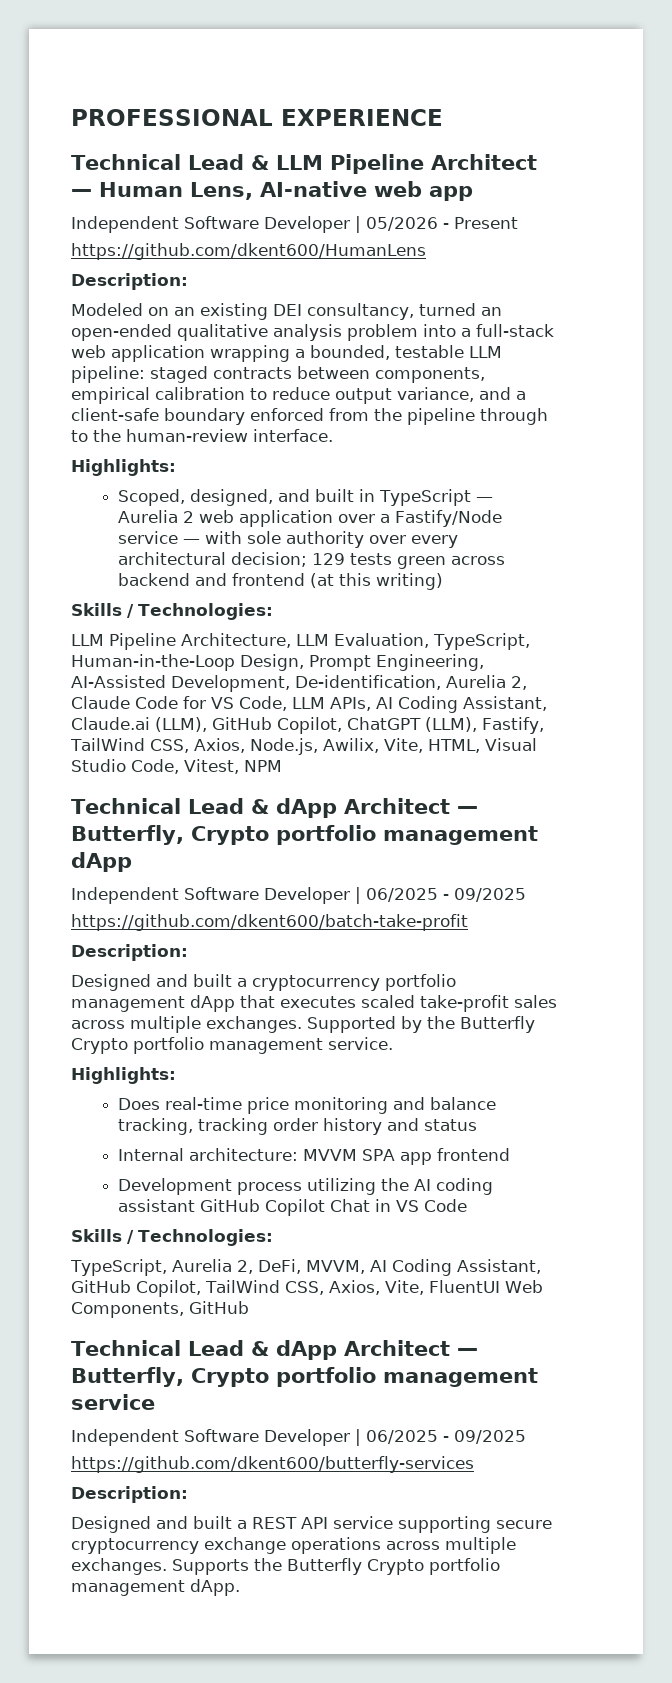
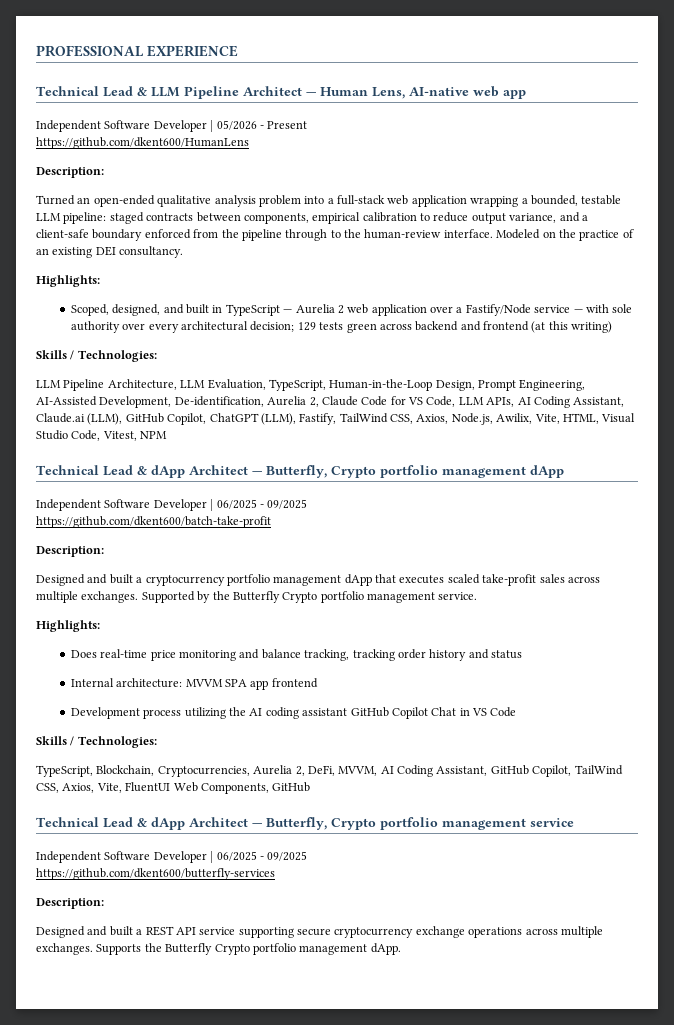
- Modeled on an existing DEI consultancy, turned an open-ended qualitative analysis problem into a full-stack web application wrapping a bounded, testable LLM pipeline: staged contracts between components, empirical calibration to reduce output variance, and a client-safe boundary enforced from the pipeline through to the human-review interface.
+ Turned an open-ended qualitative analysis problem into a full-stack web application wrapping a bounded, testable LLM pipeline: staged contracts between components, empirical calibration to reduce output variance, and a client-safe boundary enforced from the pipeline through to the human-review interface. Modeled on the practice of an existing DEI consultancy.
- TypeScript, Aurelia 2, DeFi, MVVM, AI Coding Assistant, GitHub Copilot, TailWind CSS, Axios, Vite, FluentUI Web Components, GitHub
+ TypeScript, Blockchain, Cryptocurrencies, Aurelia 2, DeFi, MVVM, AI Coding Assistant, GitHub Copilot, TailWind CSS, Axios, Vite, FluentUI Web Components, GitHub

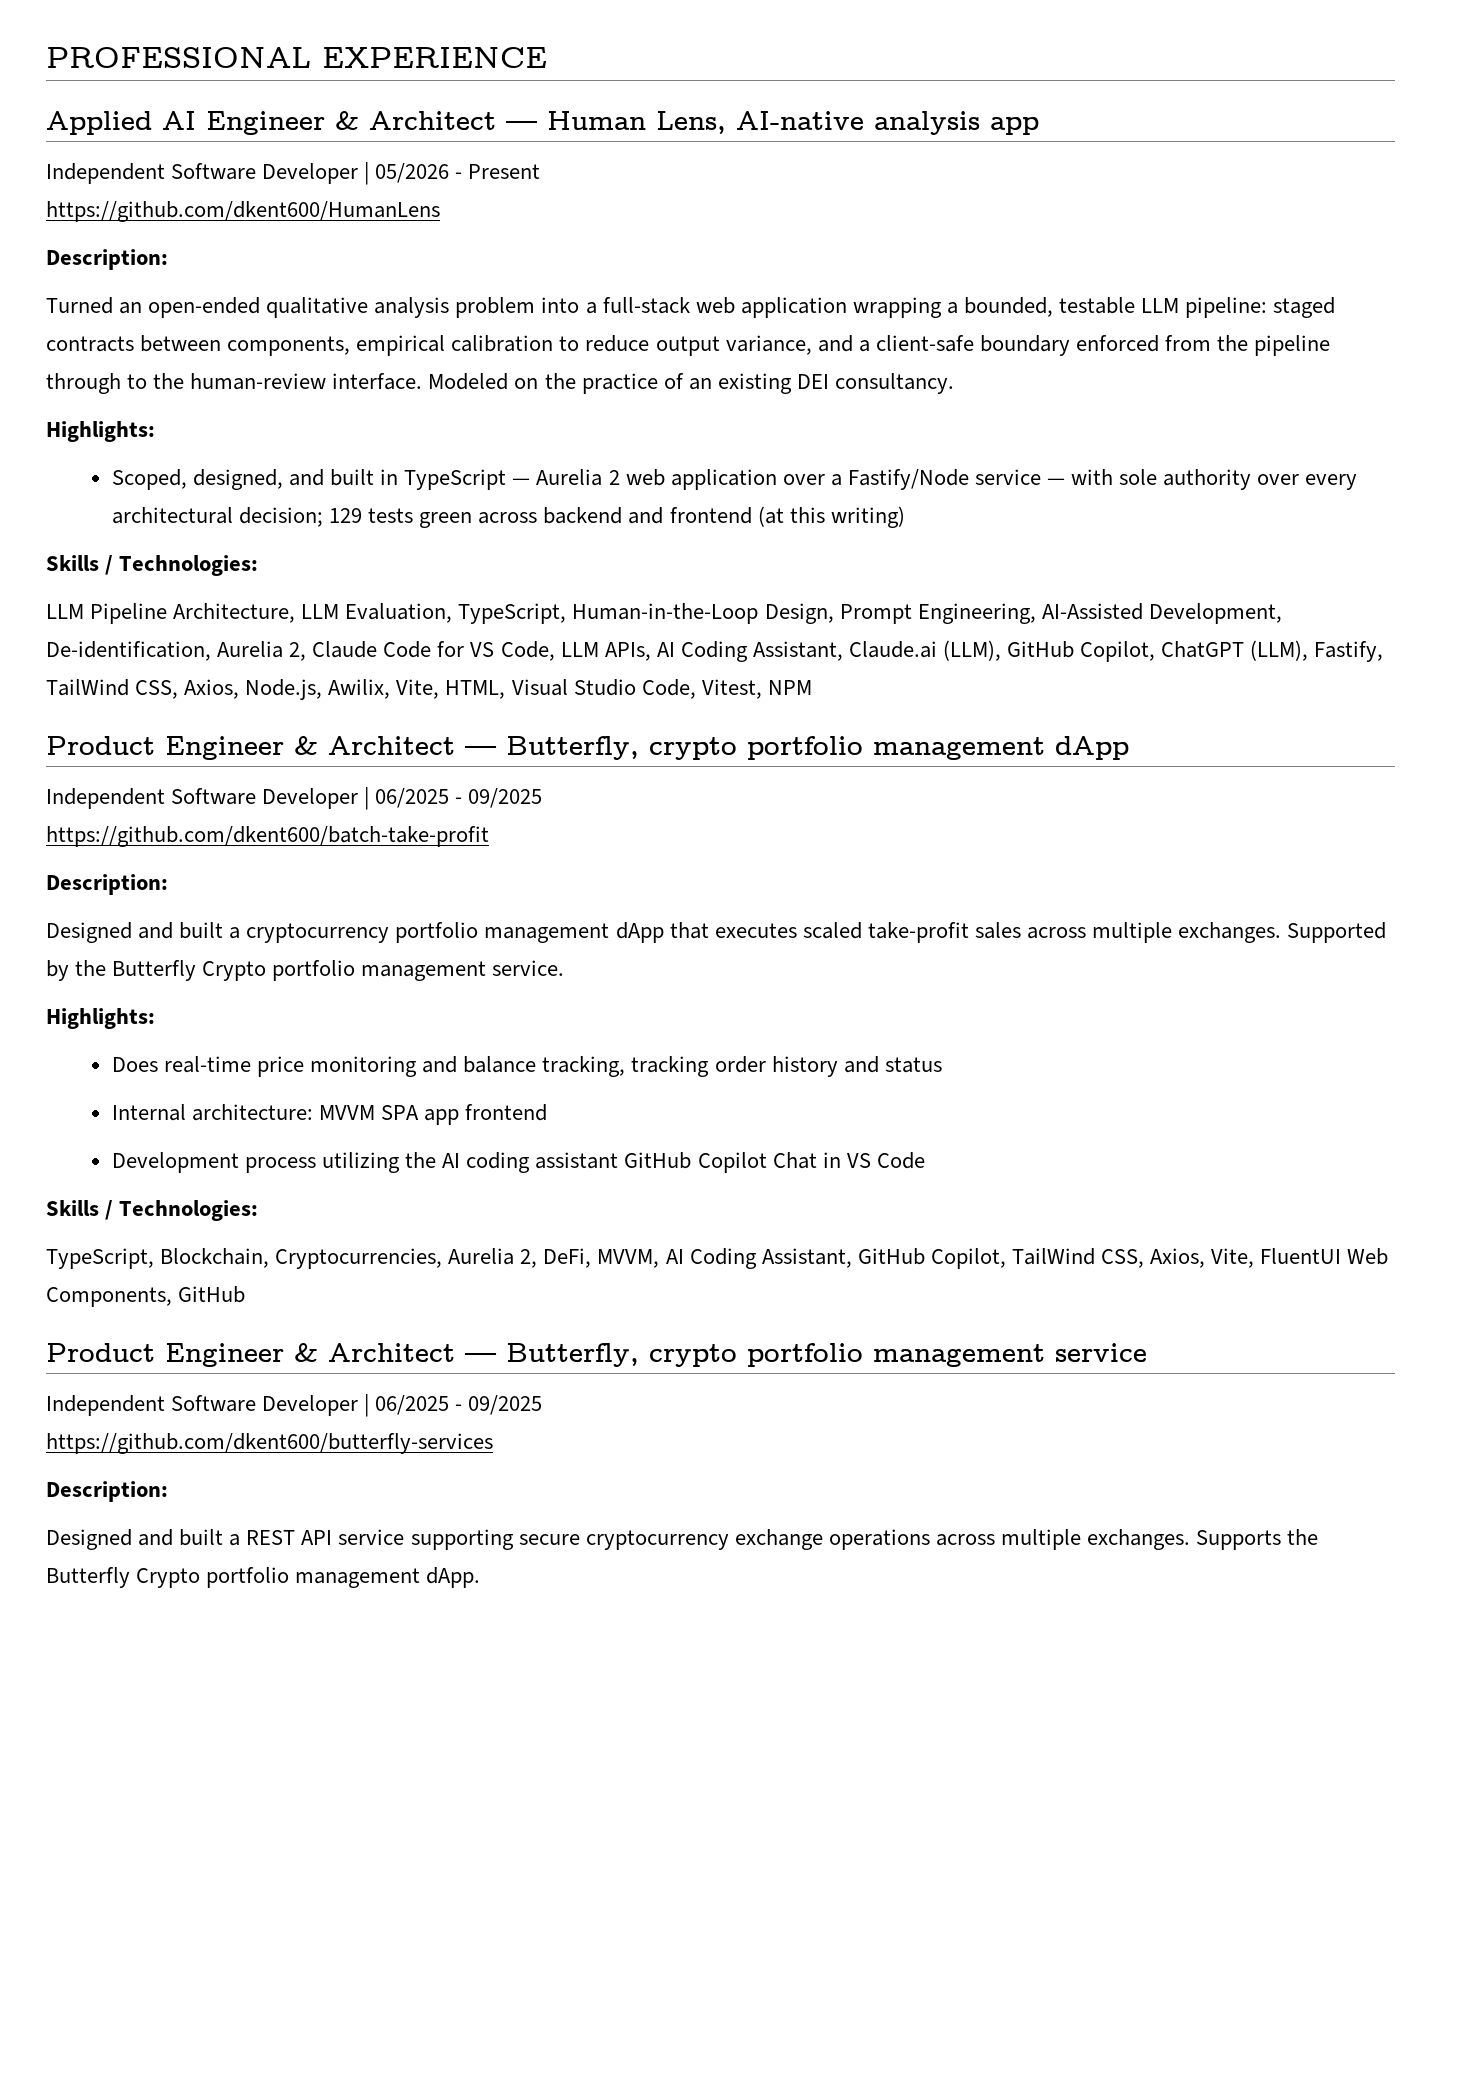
- Technical Lead & LLM Pipeline Architect — Human Lens, AI-native web app
+ Applied AI Engineer & Architect — Human Lens, AI-native analysis app
- Technical Lead & dApp Architect — Butterfly, Crypto portfolio management dApp
+ Product Engineer & Architect — Butterfly, crypto portfolio management dApp
- Technical Lead & dApp Architect — Butterfly, Crypto portfolio management service
+ Product Engineer & Architect — Butterfly, crypto portfolio management service

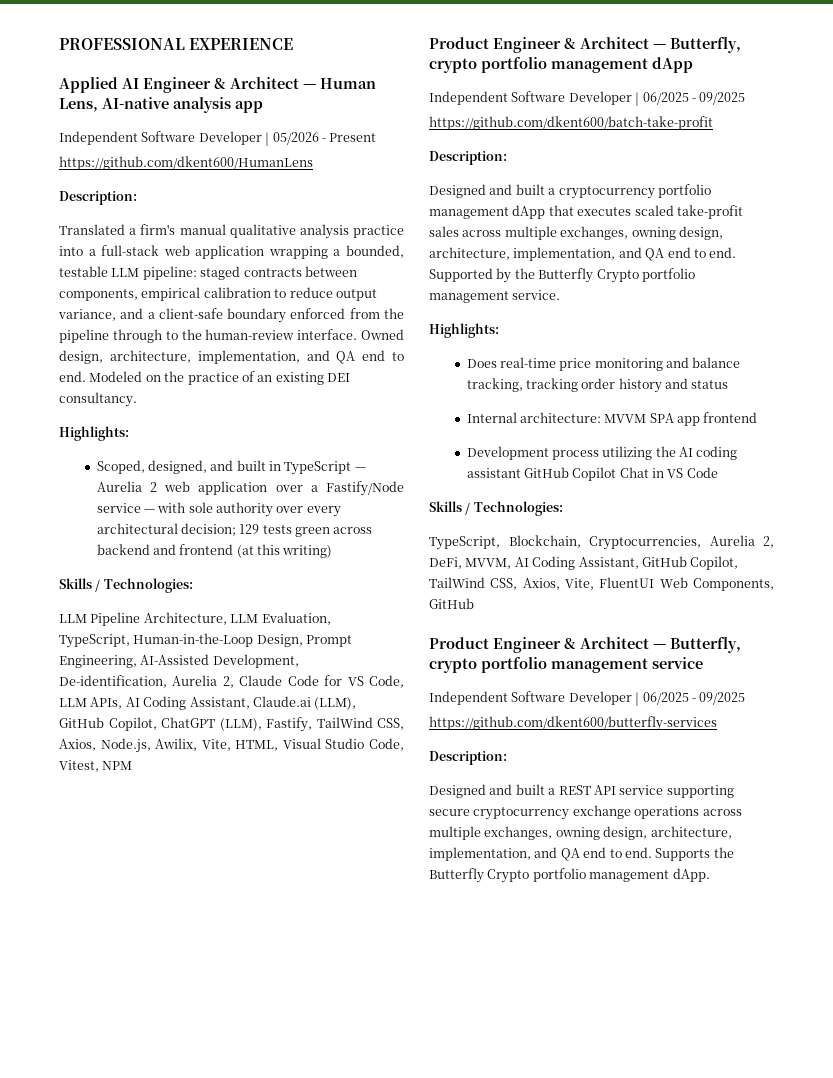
- Turned an open-ended qualitative analysis problem into a full-stack web application wrapping a bounded, testable LLM pipeline: staged contracts between components, empirical calibration to reduce output variance, and a client-safe boundary enforced from the pipeline through to the human-review interface.
+ Translated a firm's manual qualitative analysis practice into a full-stack web application wrapping a bounded, testable LLM pipeline: staged contracts between components, empirical calibration to reduce output variance, and a client-safe boundary enforced from the pipeline through to the human-review interface.
+ Owned design, architecture, implementation, and QA end to end.
- Designed and built a cryptocurrency portfolio management dApp that executes scaled take-profit sales across multiple exchanges.
+ Designed and built a cryptocurrency portfolio management dApp that executes scaled take-profit sales across multiple exchanges, owning design, architecture, implementation, and QA end to end.
- Designed and built a REST API service supporting secure cryptocurrency exchange operations across multiple exchanges.
+ Designed and built a REST API service supporting secure cryptocurrency exchange operations across multiple exchanges, owning design, architecture, implementation, and QA end to end.

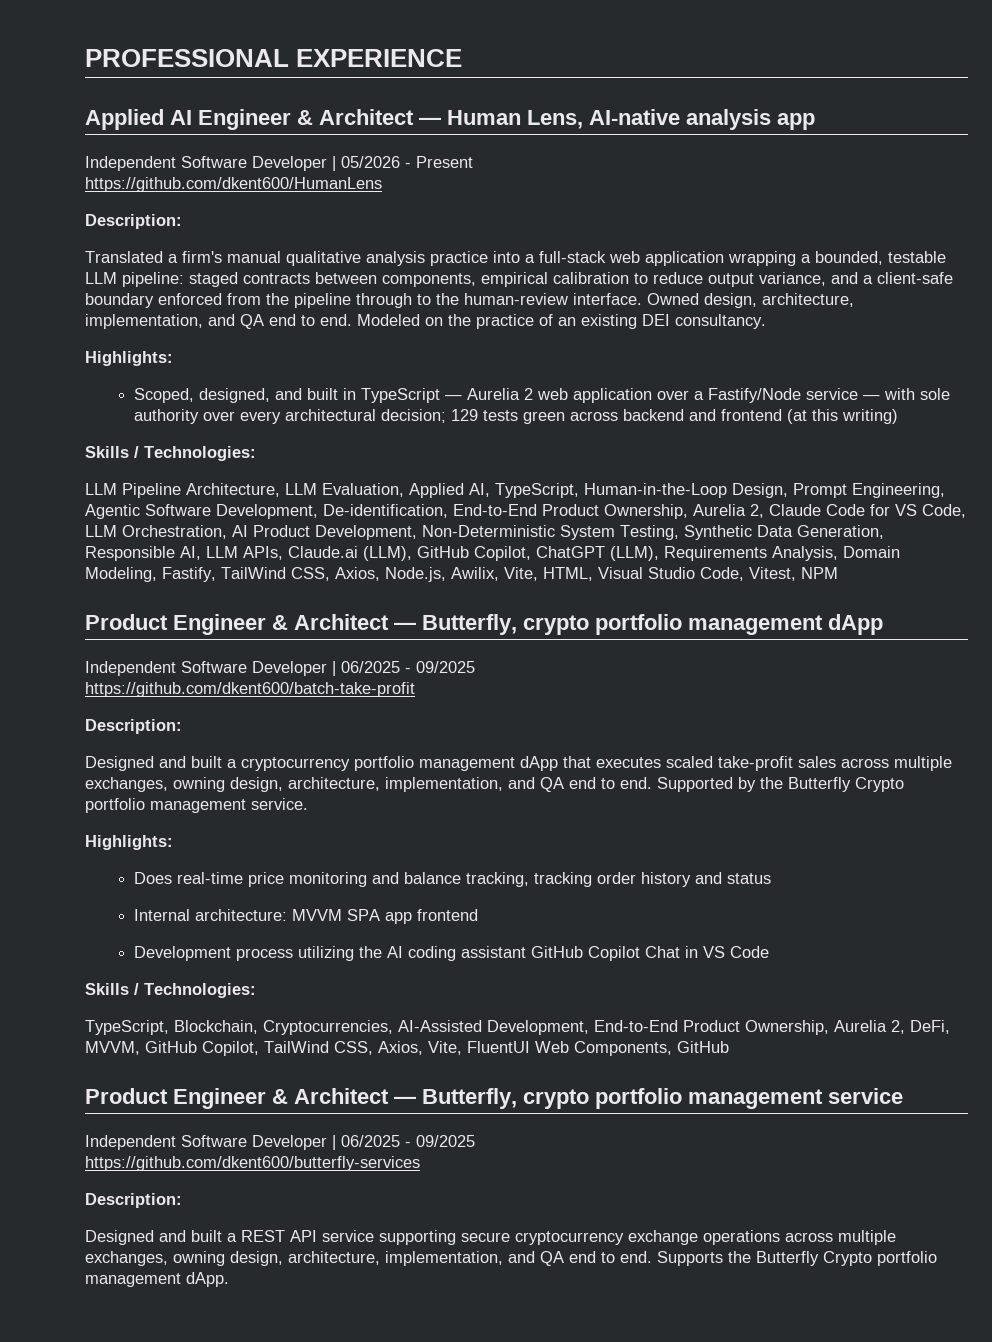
- LLM Pipeline Architecture, LLM Evaluation, TypeScript, Human-in-the-Loop Design, Prompt Engineering, AI-Assisted Development, De-identification, Aurelia 2, Claude Code for VS Code, LLM APIs, AI Coding Assistant, Claude.ai (LLM), GitHub Copilot, ChatGPT (LLM), Fastify, TailWind CSS, Axios, Node.js, Awilix, Vite, HTML, Visual Studio Code, Vitest, NPM
+ LLM Pipeline Architecture, LLM Evaluation, Applied AI, TypeScript, Human-in-the-Loop Design, Prompt Engineering, Agentic Software Development, De-identification, End-to-End Product Ownership, Aurelia 2, Claude Code for VS Code, LLM Orchestration, AI Product Development, Non-Deterministic System Testing, Synthetic Data Generation, Responsible AI, LLM APIs, Claude.ai (LLM), GitHub Copilot, ChatGPT (LLM), Requirements Analysis, Domain Modeling, Fastify, TailWind CSS, Axios, Node.js, Awilix, Vite, HTML, Visual Studio Code, Vitest, NPM
- TypeScript, Blockchain, Cryptocurrencies, Aurelia 2, DeFi, MVVM, AI Coding Assistant, GitHub Copilot, TailWind CSS, Axios, Vite, FluentUI Web Components, GitHub
+ TypeScript, Blockchain, Cryptocurrencies, AI-Assisted Development, End-to-End Product Ownership, Aurelia 2, DeFi, MVVM, GitHub Copilot, TailWind CSS, Axios, Vite, FluentUI Web Components, GitHub

